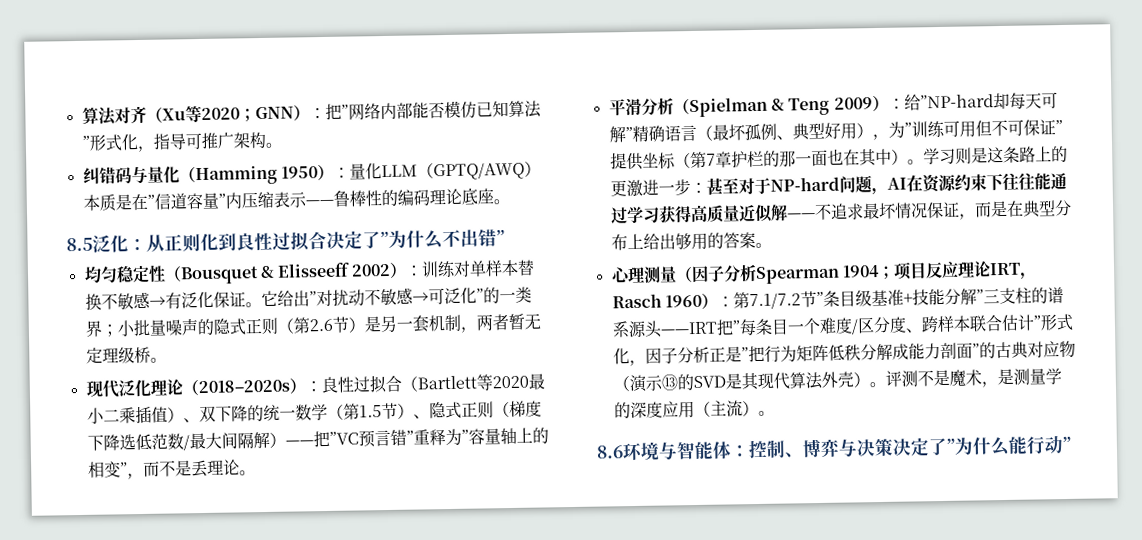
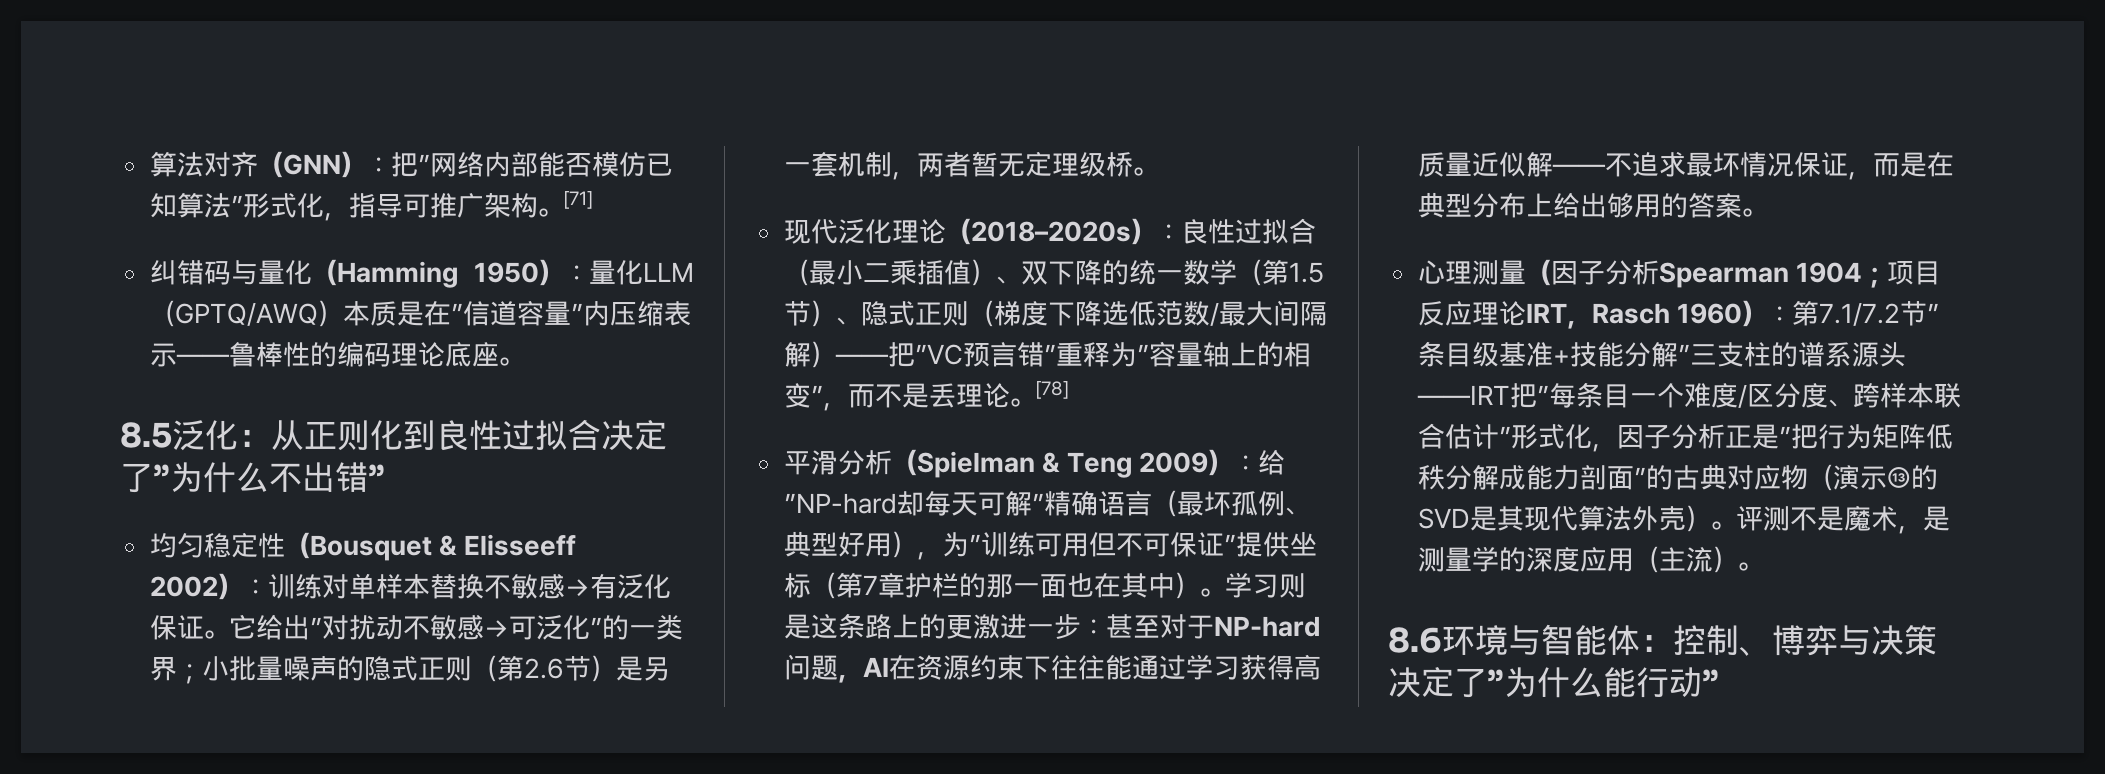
- 算法对齐（Xu等2020；GNN）：把”网络内部能否模仿已知算法”形式化，指导可推广架构。
+ 算法对齐（GNN）：把”网络内部能否模仿已知算法”形式化，指导可推广架构。[71]
- 现代泛化理论（2018–2020s）：良性过拟合（Bartlett等2020最小二乘插值）、双下降的统一数学（第1.5节）、隐式正则（梯度下降选低范数/最大间隔解）——把”VC预言错”重释为”容量轴上的相变”，而不是丢理论。
+ 现代泛化理论（2018–2020s）：良性过拟合（最小二乘插值）、双下降的统一数学（第1.5节）、隐式正则（梯度下降选低范数/最大间隔解）——把”VC预言错”重释为”容量轴上的相变”，而不是丢理论。[78]

